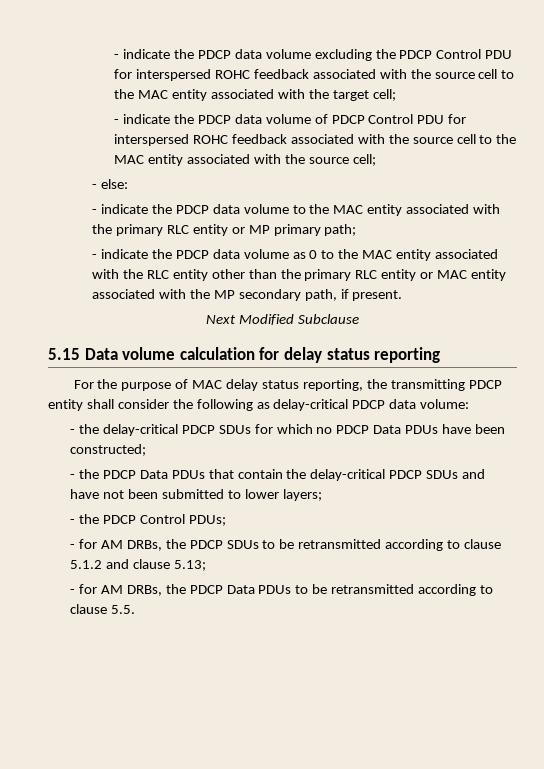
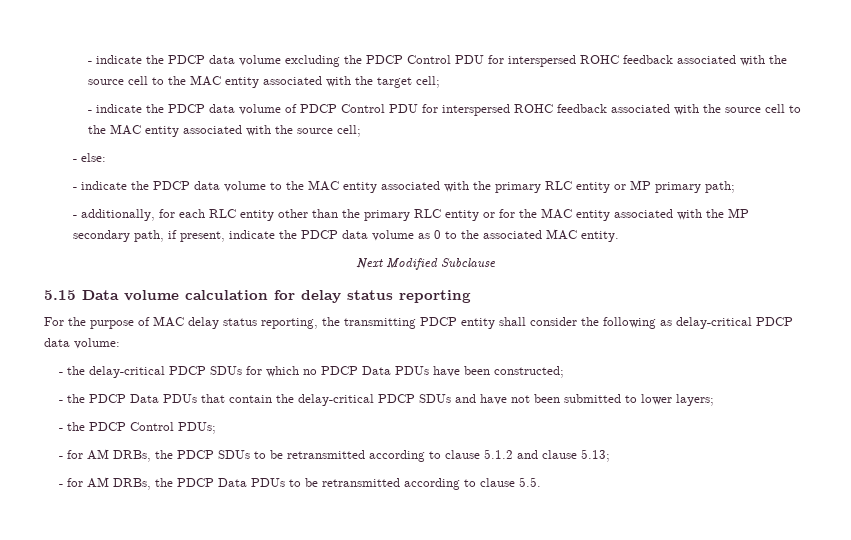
- - indicate the PDCP data volume as 0 to the MAC entity associated with the RLC entity other than the primary RLC entity or MAC entity associated with the MP secondary path, if present.
+ - additionally, for each RLC entity other than the primary RLC entity or for the MAC entity associated with the MP secondary path, if present, indicate the PDCP data volume as 0 to the associated MAC entity.

